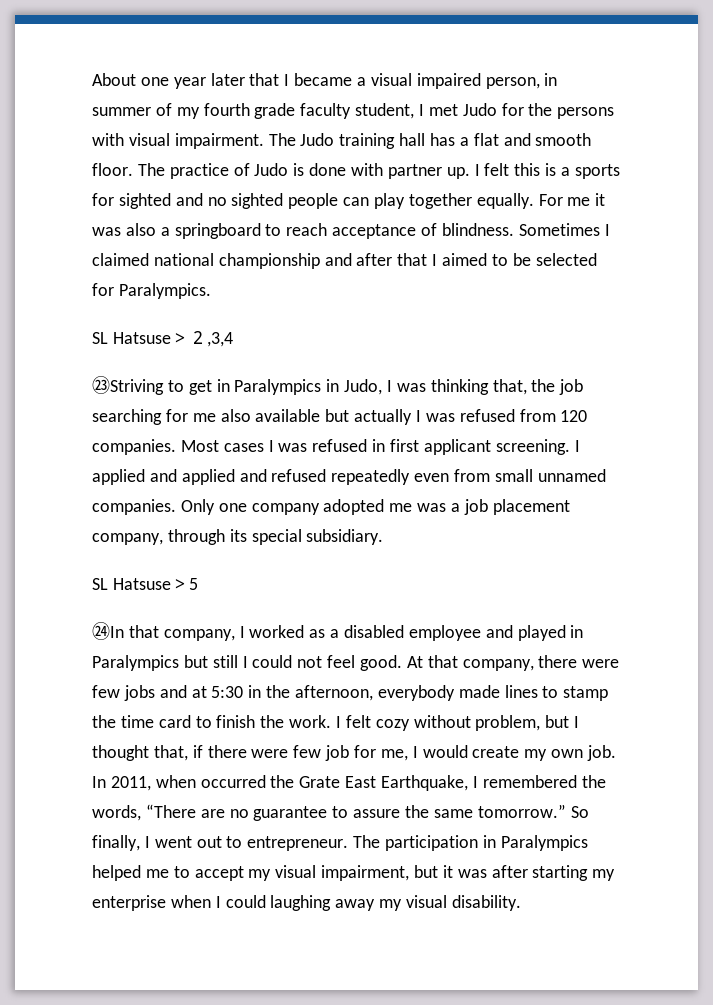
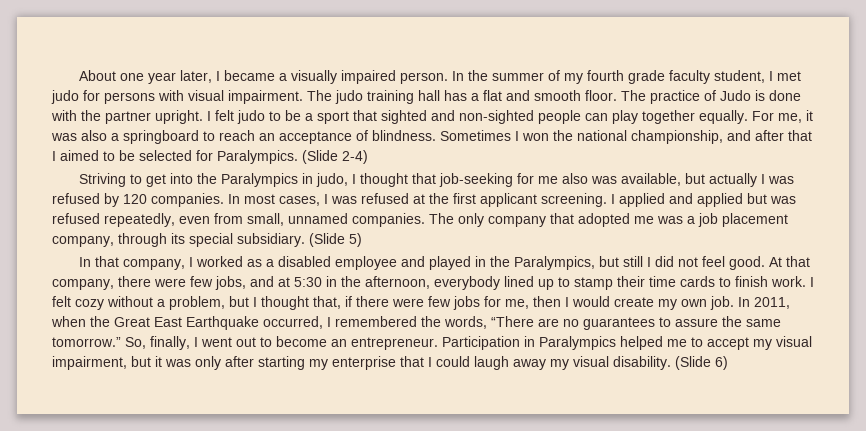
- About one year later that I became a visual impaired person, in summer of my fourth grade faculty student, I met Judo for the persons with visual impairment.
+ About one year later, I became a visually impaired person. In the summer of my fourth grade faculty student, I met judo for persons with visual impairment.
- The Judo training hall has a flat and smooth floor.
+ The judo training hall has a flat and smooth floor.
- The practice of Judo is done with partner up. I felt this is a sports for sighted and no sighted people can play together equally.
+ The practice of Judo is done with the partner upright. I felt judo to be a sport that sighted and non-sighted people can play together equally.
- For me it was also a springboard to reach acceptance of blindness.
+ For me, it was also a springboard to reach an acceptance of blindness.
- Sometimes I claimed national championship and after that I aimed to be selected for Paralympics.
- SL Hatsuse＞２,3,4
- ㉓Striving to get in Paralympics in Judo, I was thinking that, the job searching for me also available but actually I was refused from 120 companies.
+ Sometimes I won the national championship, and after that I aimed to be selected for Paralympics. (Slide 2-4)
+ Striving to get into the Paralympics in judo, I thought that job-seeking for me also was available, but actually I was refused by 120 companies.
- Most cases I was refused in first applicant screening.
+ In most cases, I was refused at the first applicant screening.
- I applied and applied and refused repeatedly even from small unnamed companies.
+ I applied and applied but was refused repeatedly, even from small, unnamed companies.
- Only one company adopted me was a job placement company, through its special subsidiary.
- SL Hatsuse＞5
- ㉔In that company, I worked as a disabled employee and played in Paralympics but still I could not feel good.
+ The only company that adopted me was a job placement company, through its special subsidiary. (Slide 5)
+ In that company, I worked as a disabled employee and played in the Paralympics, but still I did not feel good.
- At that company, there were few jobs and at 5:30 in the afternoon, everybody made lines to stamp the time card to finish the work.
+ At that company, there were few jobs, and at 5:30 in the afternoon, everybody lined up to stamp their time cards to finish work.
- I felt cozy without problem, but I thought that, if there were few job for me, I would create my own job.
+ I felt cozy without a problem, but I thought that, if there were few jobs for me, then I would create my own job.
- In 2011, when occurred the Grate East Earthquake, I remembered the words, “There are no guarantee to assure the same tomorrow.”
+ In 2011, when the Great East Earthquake occurred, I remembered the words, “There are no guarantees to assure the same tomorrow.”
- So finally, I went out to entrepreneur. The participation in Paralympics helped me to accept my visual impairment, but it was after starting my enterprise when I could laughing away my visual disability.
+ So, finally, I went out to become an entrepreneur. Participation in Paralympics helped me to accept my visual impairment, but it was only after starting my enterprise that I could laugh away my visual disability.
+ (Slide 6)

